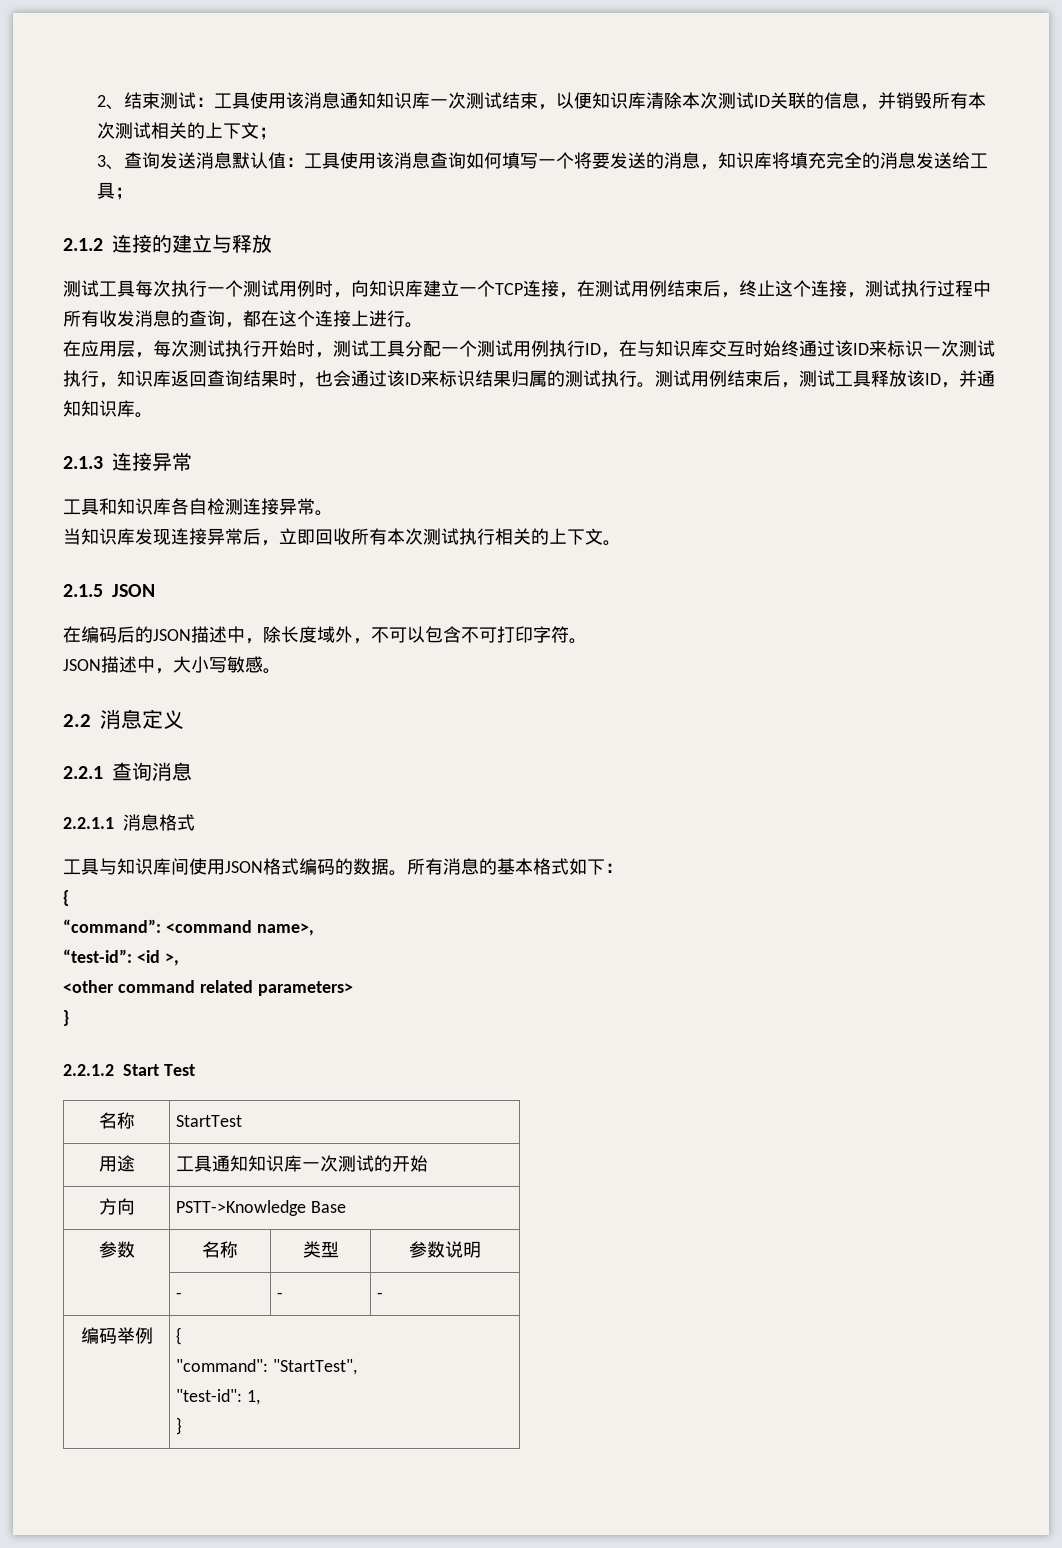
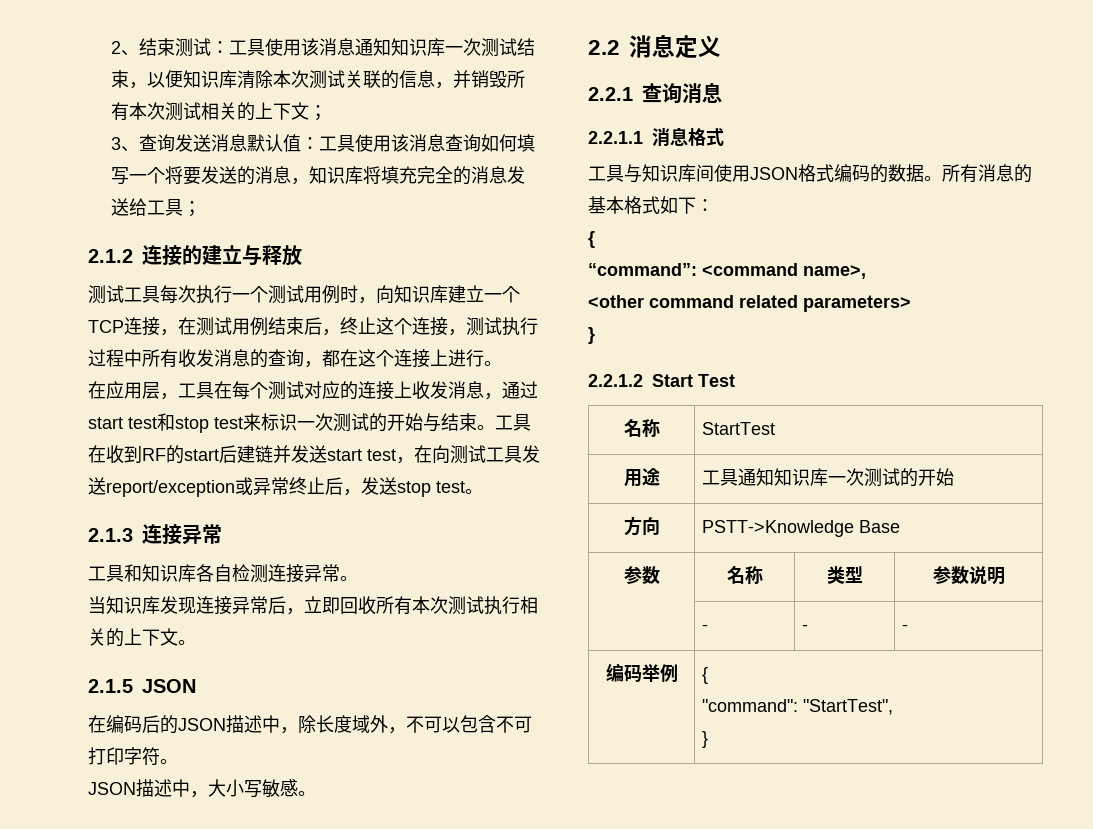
- 2、结束测试：工具使用该消息通知知识库一次测试结束，以便知识库清除本次测试ID关联的信息，并销毁所有本次测试相关的上下文；
+ 2、结束测试：工具使用该消息通知知识库一次测试结束，以便知识库清除本次测试关联的信息，并销毁所有本次测试相关的上下文；
- 在应用层，每次测试执行开始时，测试工具分配一个测试用例执行ID，在与知识库交互时始终通过该ID来标识一次测试执行，知识库返回查询结果时，也会通过该ID来标识结果归属的测试执行。测试用例结束后，测试工具释放该ID，并通知知识库。
+ 在应用层，工具在每个测试对应的连接上收发消息，通过start test和stop test来标识一次测试的开始与结束。工具在收到RF的start后建链并发送start test，在向测试工具发送report/exception或异常终止后，发送stop test。
- “test-id”: <id >,
  编码举例 | {
  "command": "StartTest",
- "test-id": 1,

